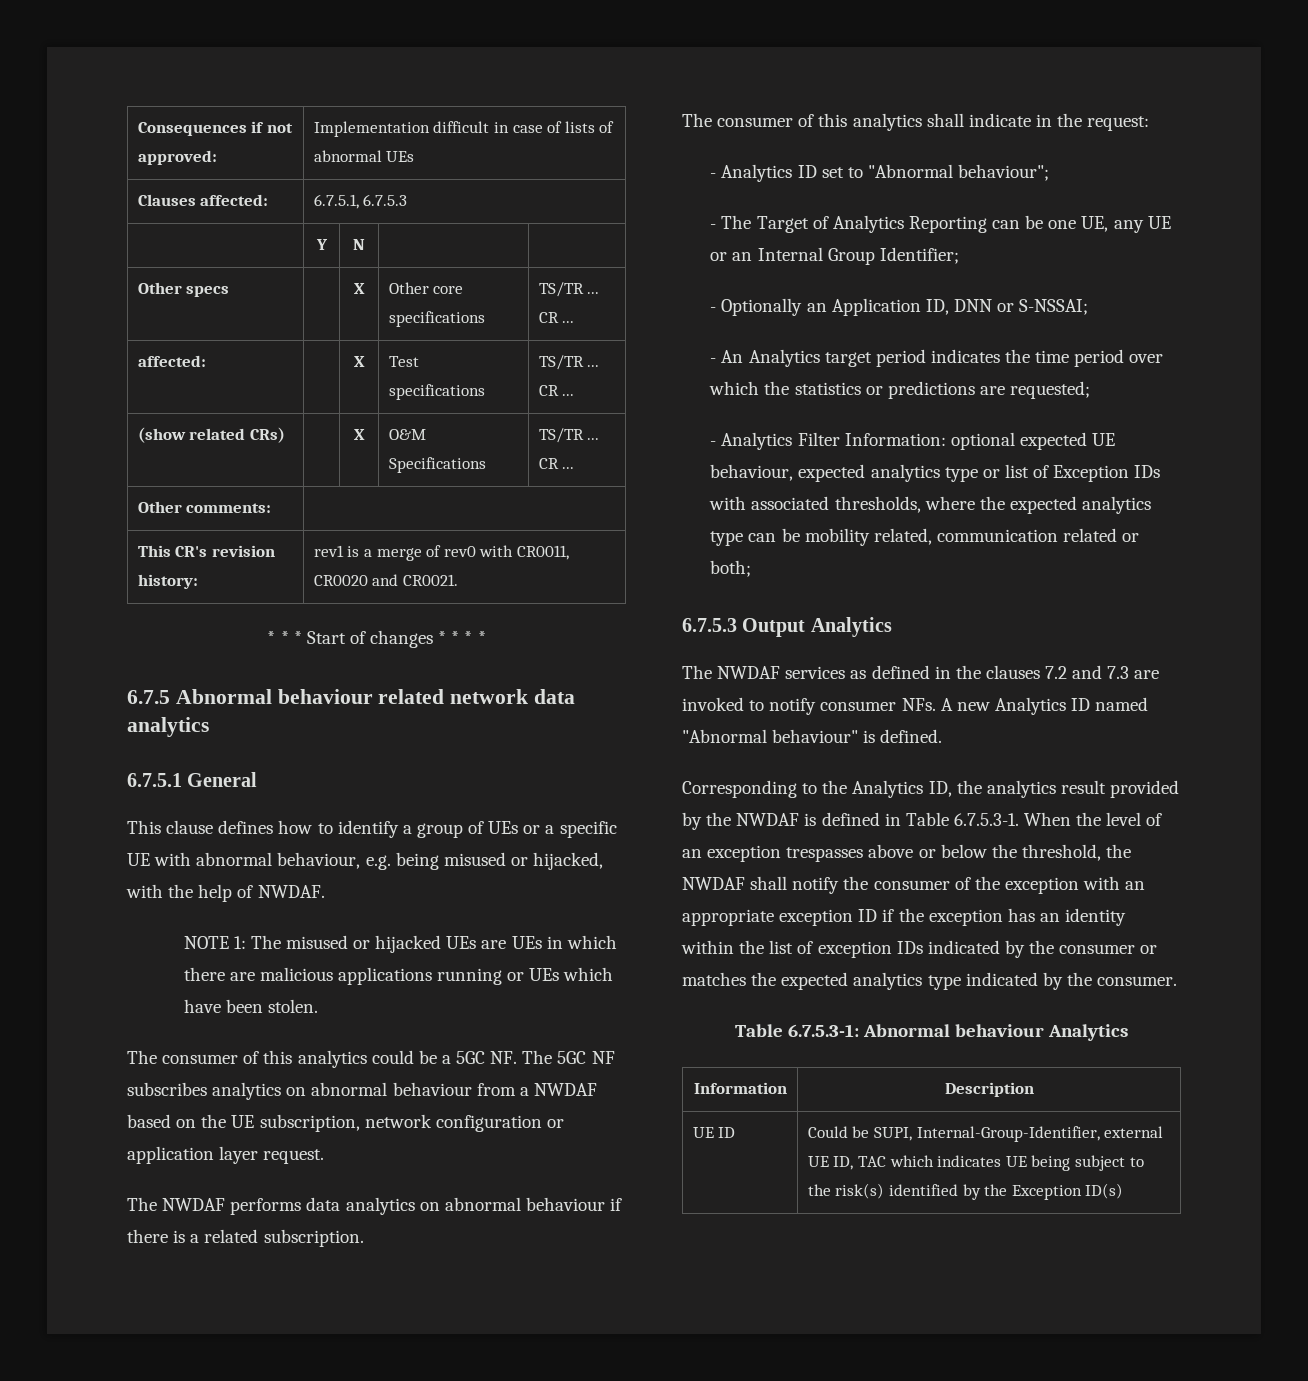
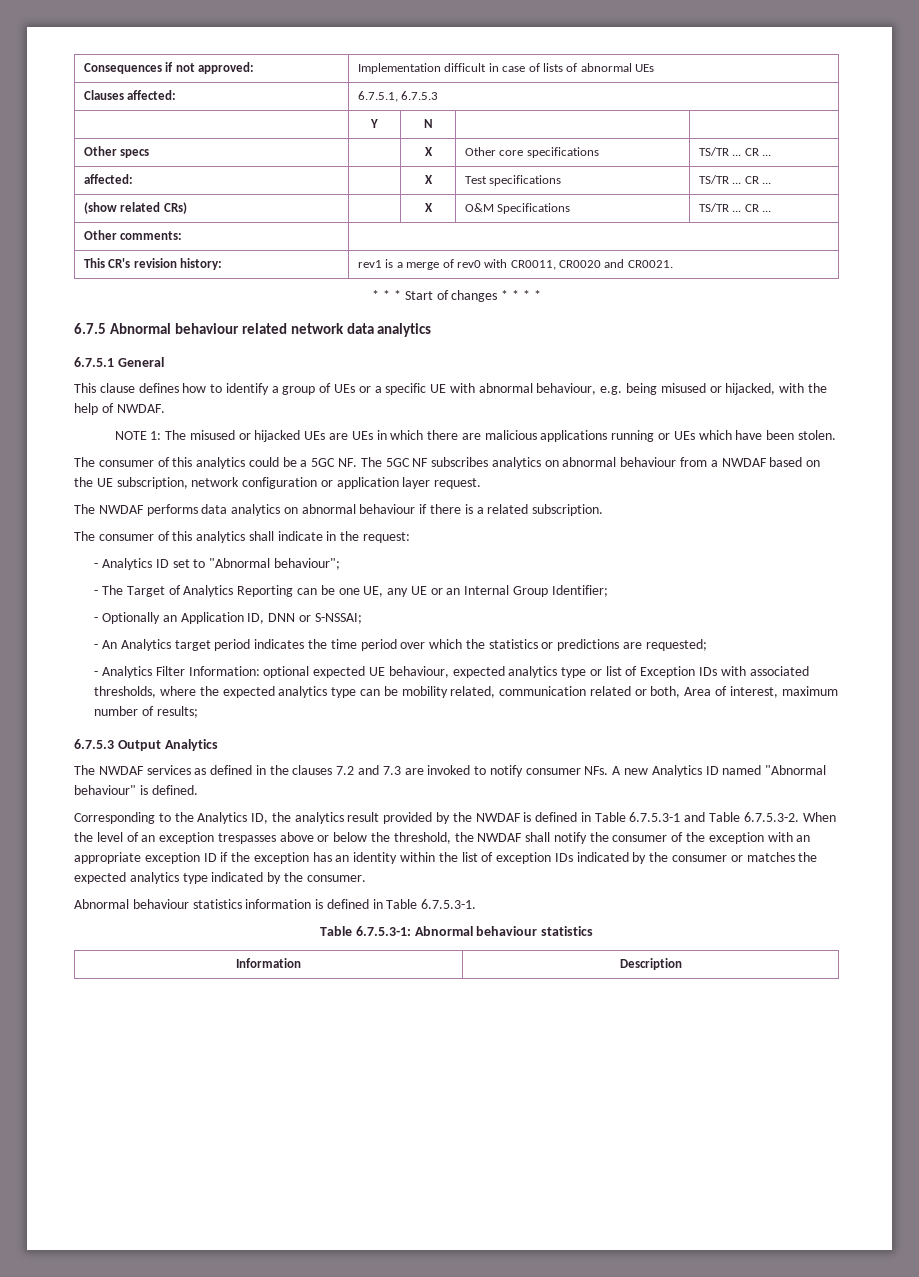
- - Analytics Filter Information: optional expected UE behaviour, expected analytics type or list of Exception IDs with associated thresholds, where the expected analytics type can be mobility related, communication related or both;
+ - Analytics Filter Information: optional expected UE behaviour, expected analytics type or list of Exception IDs with associated thresholds, where the expected analytics type can be mobility related, communication related or both, Area of interest, maximum number of results;
- Corresponding to the Analytics ID, the analytics result provided by the NWDAF is defined in Table 6.7.5.3-1. When the level of an exception trespasses above or below the threshold, the NWDAF shall notify the consumer of the exception with an appropriate exception ID if the exception has an identity within the list of exception IDs indicated by the consumer or matches the expected analytics type indicated by the consumer.
+ Corresponding to the Analytics ID, the analytics result provided by the NWDAF is defined in Table 6.7.5.3-1 and Table 6.7.5.3-2. When the level of an exception trespasses above or below the threshold, the NWDAF shall notify the consumer of the exception with an appropriate exception ID if the exception has an identity within the list of exception IDs indicated by the consumer or matches the expected analytics type indicated by the consumer.
+ Abnormal behaviour statistics information is defined in Table 6.7.5.3-1.
- Table 6.7.5.3-1: Abnormal behaviour Analytics
+ Table 6.7.5.3-1: Abnormal behaviour statistics
- UE ID | Could be SUPI, Internal-Group-Identifier, external UE ID, TAC which indicates UE being subject to the risk(s) identified by the Exception ID(s)

